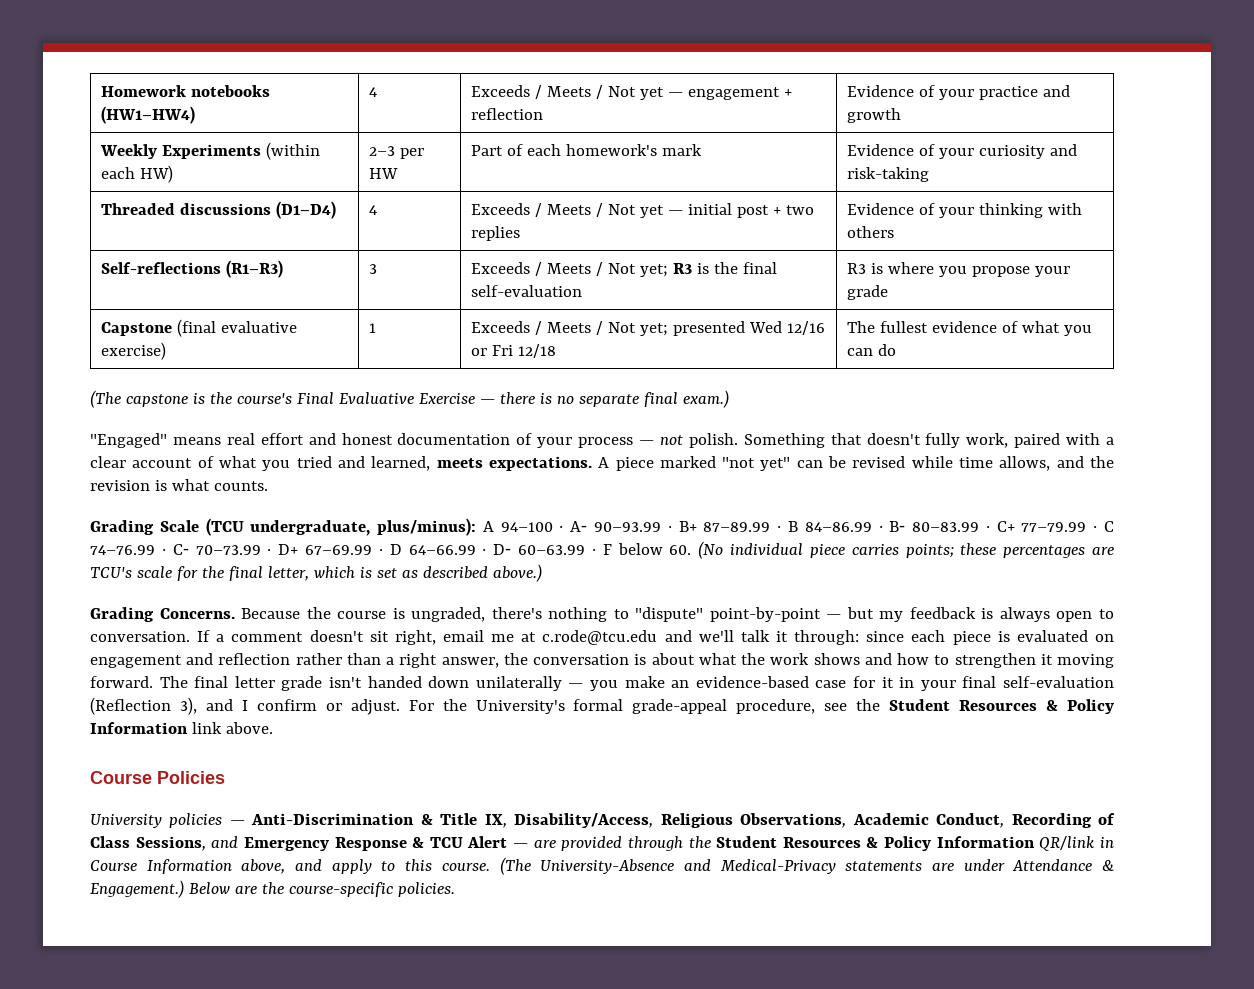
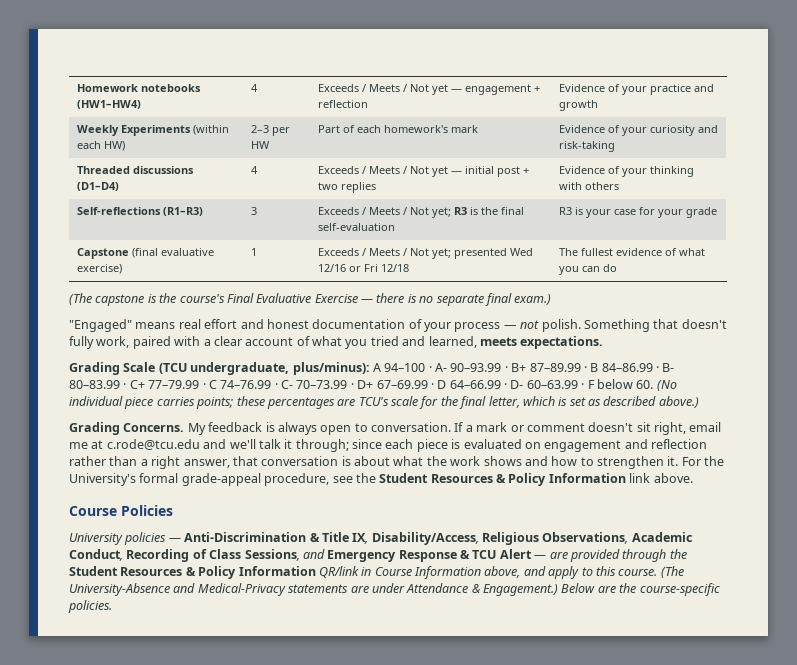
- Self-reflections (R1–R3) | 3 | Exceeds / Meets / Not yet; R3 is the final self-evaluation | R3 is where you propose your grade
+ Self-reflections (R1–R3) | 3 | Exceeds / Meets / Not yet; R3 is the final self-evaluation | R3 is your case for your grade
- A piece marked "not yet" can be revised while time allows, and the revision is what counts.
- Because the course is ungraded, there's nothing to "dispute" point-by-point — but my feedback is always open to conversation.
+ My feedback is always open to conversation.
- If a comment doesn't sit right, email me at c.rode@tcu.edu and we'll talk it through: since each piece is evaluated on engagement and reflection rather than a right answer, the conversation is about what the work shows and how to strengthen it moving forward. The final letter grade isn't handed down unilaterally — you make an evidence-based case for it in your final self-evaluation (Reflection 3), and I confirm or adjust.
+ If a mark or comment doesn't sit right, email me at c.rode@tcu.edu and we'll talk it through; since each piece is evaluated on engagement and reflection rather than a right answer, that conversation is about what the work shows and how to strengthen it.

